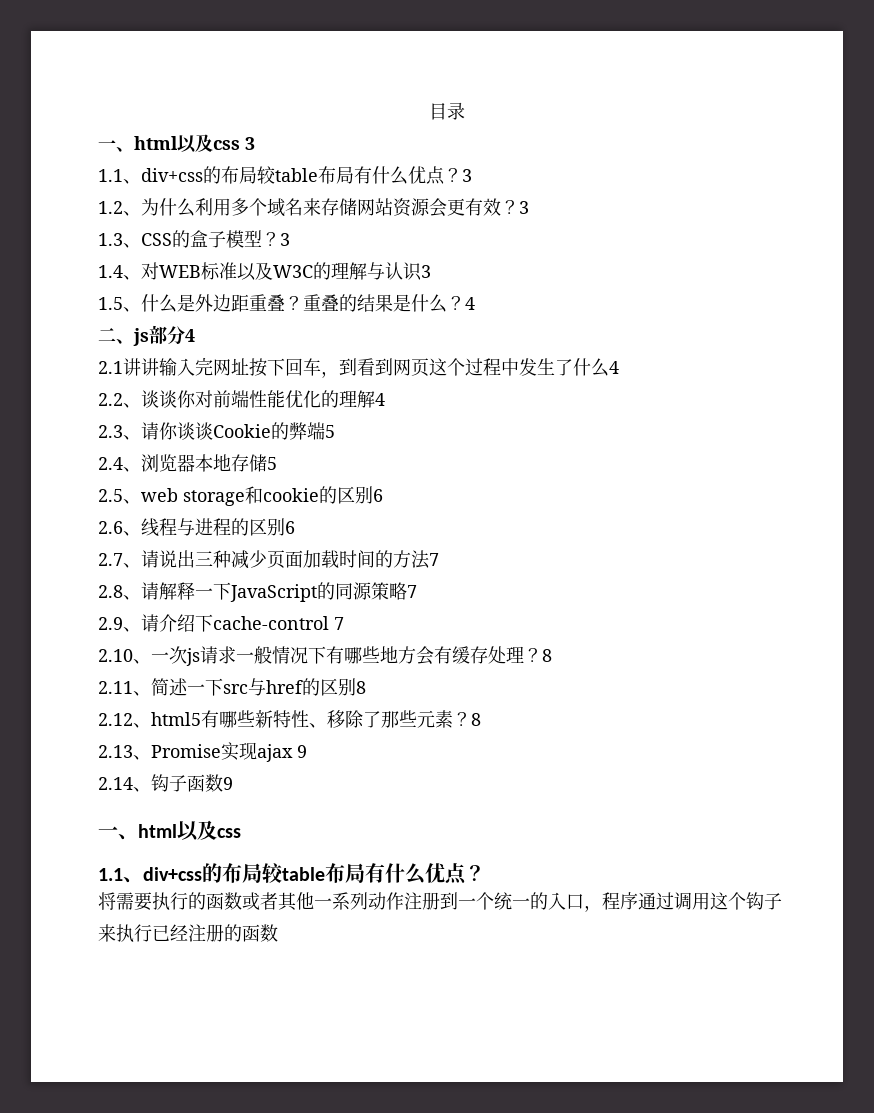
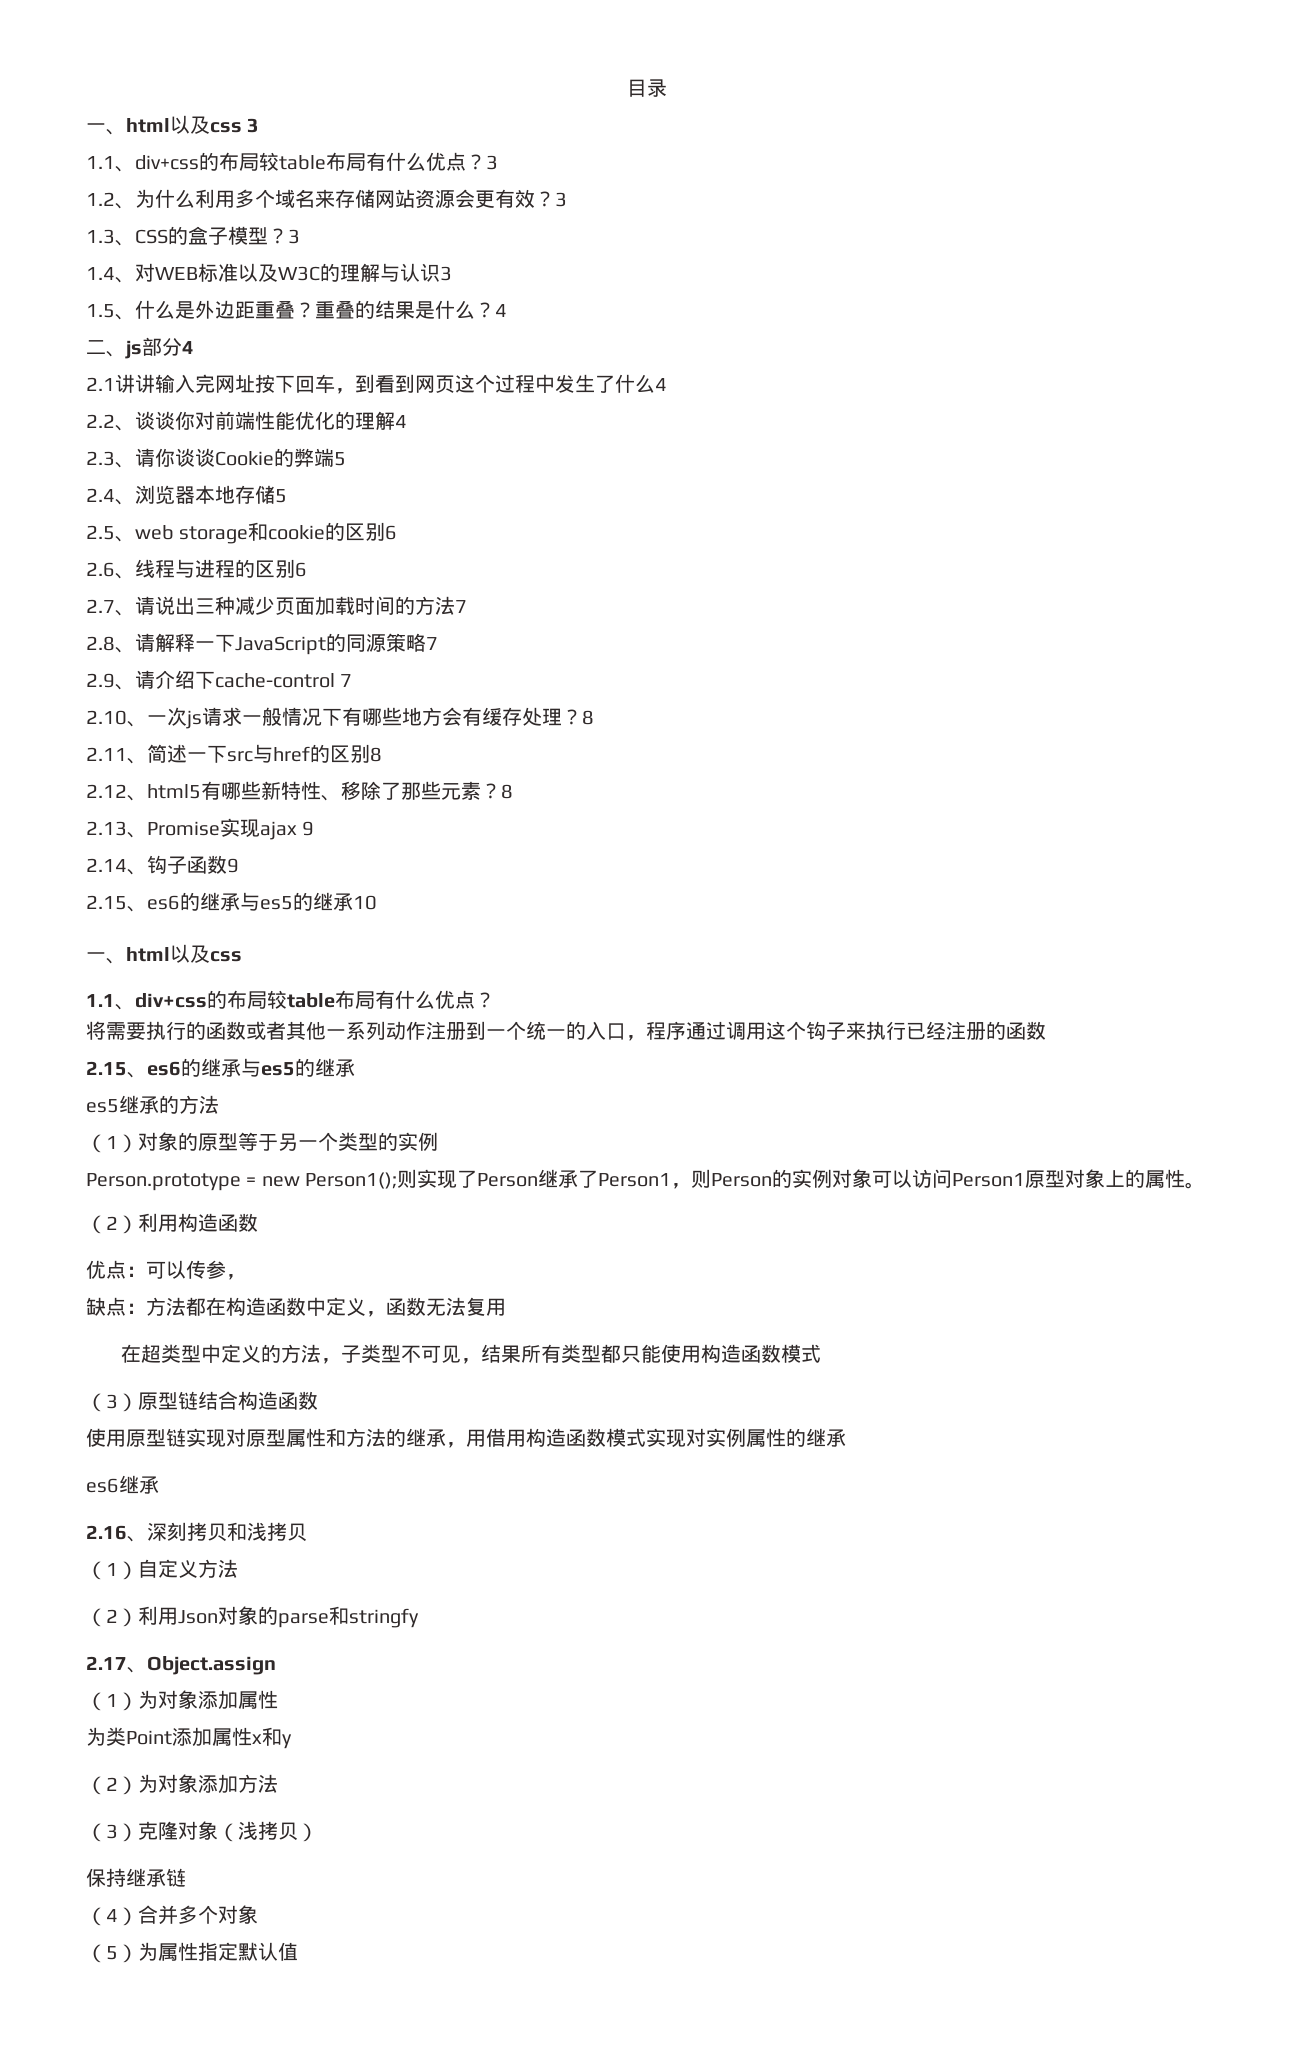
+ 2.15、es6的继承与es5的继承10
  将需要执行的函数或者其他一系列动作注册到一个统一的入口，程序通过调用这个钩子来执行已经注册的函数
+ 2.15、es6的继承与es5的继承
+ es5继承的方法
+ （1）对象的原型等于另一个类型的实例
+ Person.prototype = new Person1();则实现了Person继承了Person1，则Person的实例对象可以访问Person1原型对象上的属性。
+ （2）利用构造函数
+ 优点：可以传参，
+ 缺点：方法都在构造函数中定义，函数无法复用
+ 在超类型中定义的方法，子类型不可见，结果所有类型都只能使用构造函数模式
+ （3）原型链结合构造函数
+ 使用原型链实现对原型属性和方法的继承，用借用构造函数模式实现对实例属性的继承
+ es6继承
+ 2.16、深刻拷贝和浅拷贝
+ （1）自定义方法
+ （2）利用Json对象的parse和stringfy
+ 2.17、Object.assign
+ （1）为对象添加属性
+ 为类Point添加属性x和y
+ （2）为对象添加方法
+ （3）克隆对象（浅拷贝）
+ 保持继承链
+ （4）合并多个对象
+ （5）为属性指定默认值

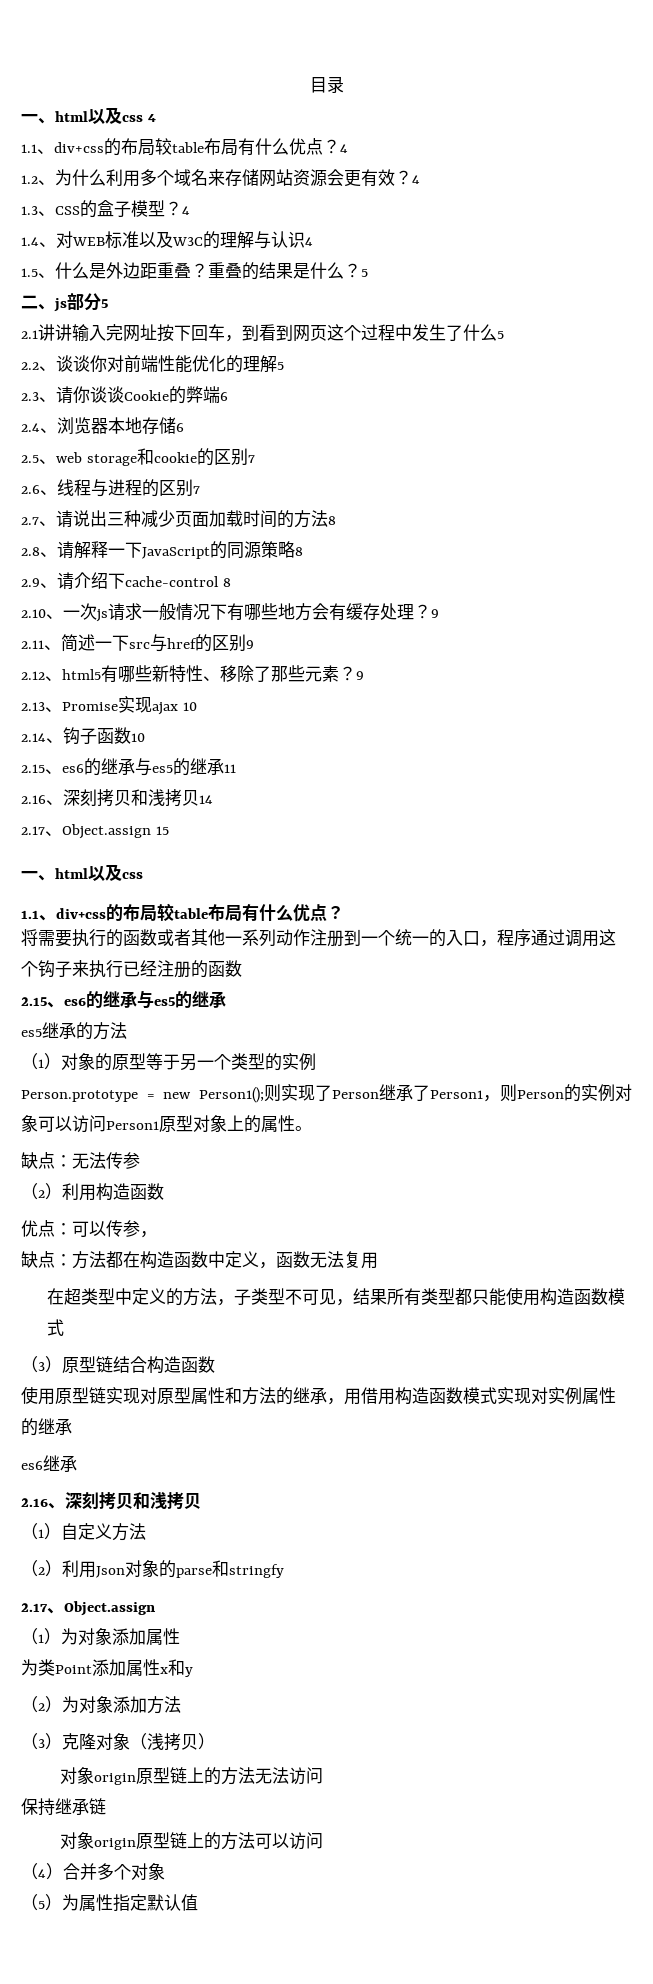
- 一、html以及css 3
+ 一、html以及css 4
- 1.1、div+css的布局较table布局有什么优点？3
+ 1.1、div+css的布局较table布局有什么优点？4
- 1.2、为什么利用多个域名来存储网站资源会更有效？3
+ 1.2、为什么利用多个域名来存储网站资源会更有效？4
- 1.3、CSS的盒子模型？3
+ 1.3、CSS的盒子模型？4
- 1.4、对WEB标准以及W3C的理解与认识3
+ 1.4、对WEB标准以及W3C的理解与认识4
- 重叠的结果是什么？4
+ 重叠的结果是什么？5
- 二、js部分4
+ 二、js部分5
- 2.1讲讲输入完网址按下回车，到看到网页这个过程中发生了什么4
+ 2.1讲讲输入完网址按下回车，到看到网页这个过程中发生了什么5
- 2.2、谈谈你对前端性能优化的理解4
+ 2.2、谈谈你对前端性能优化的理解5
- 2.3、请你谈谈Cookie的弊端5
+ 2.3、请你谈谈Cookie的弊端6
- 2.4、浏览器本地存储5
+ 2.4、浏览器本地存储6
- 2.5、web storage和cookie的区别6
+ 2.5、web storage和cookie的区别7
- 2.6、线程与进程的区别6
+ 2.6、线程与进程的区别7
- 2.7、请说出三种减少页面加载时间的方法7
+ 2.7、请说出三种减少页面加载时间的方法8
- 2.8、请解释一下JavaScript的同源策略7
+ 2.8、请解释一下JavaScript的同源策略8
- 2.9、请介绍下cache-control 7
+ 2.9、请介绍下cache-control 8
- 2.10、一次js请求一般情况下有哪些地方会有缓存处理？8
+ 2.10、一次js请求一般情况下有哪些地方会有缓存处理？9
- 2.11、简述一下src与href的区别8
+ 2.11、简述一下src与href的区别9
- 2.12、html5有哪些新特性、移除了那些元素？8
+ 2.12、html5有哪些新特性、移除了那些元素？9
- 2.13、Promise实现ajax 9
+ 2.13、Promise实现ajax 10
- 2.14、钩子函数9
- 2.15、es6的继承与es5的继承10
+ 2.14、钩子函数10
+ 2.15、es6的继承与es5的继承11
+ 2.16、深刻拷贝和浅拷贝14
+ 2.17、Object.assign 15
+ 缺点：无法传参
+ 对象origin原型链上的方法无法访问
  保持继承链
+ 对象origin原型链上的方法可以访问

